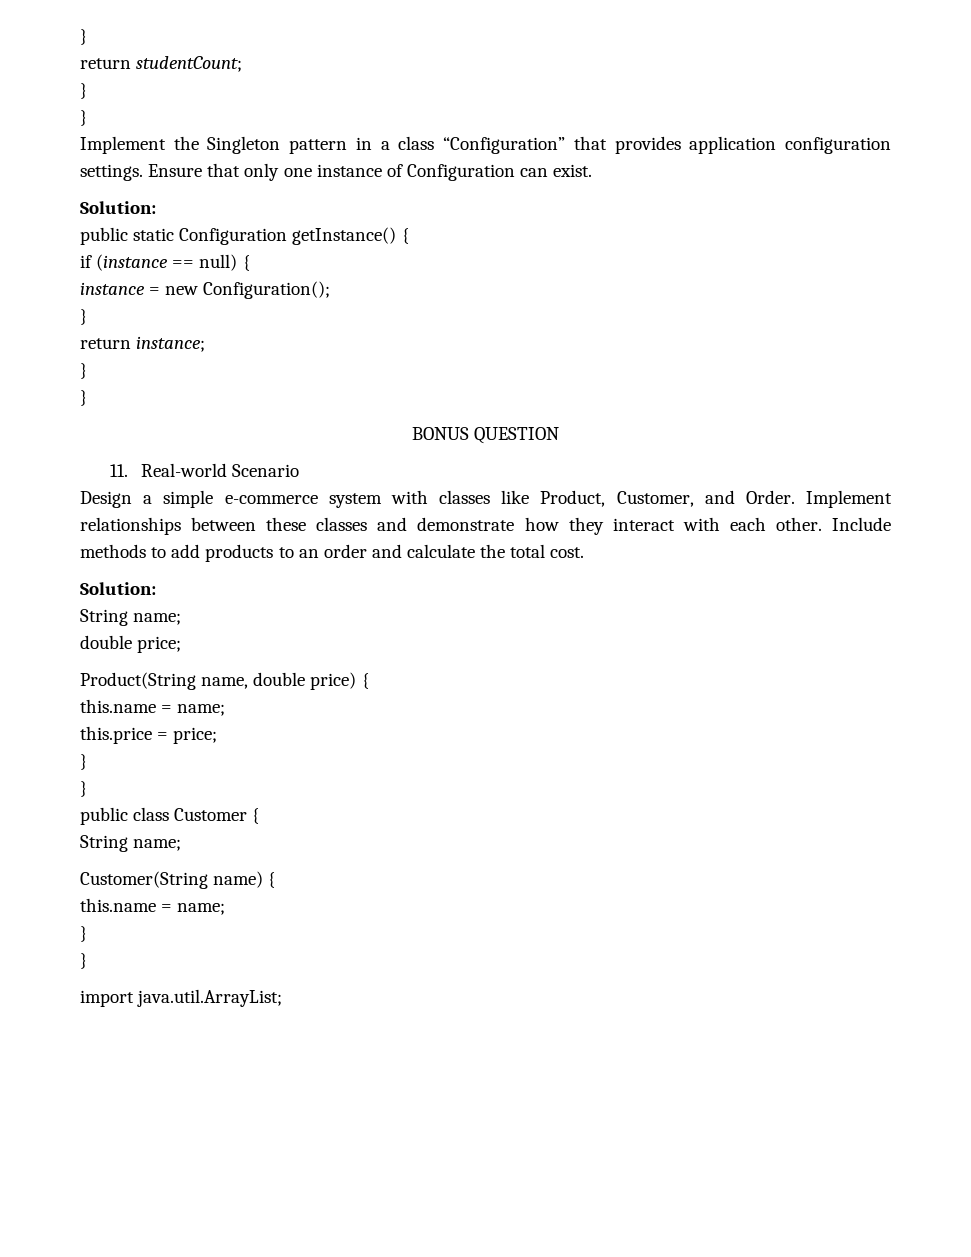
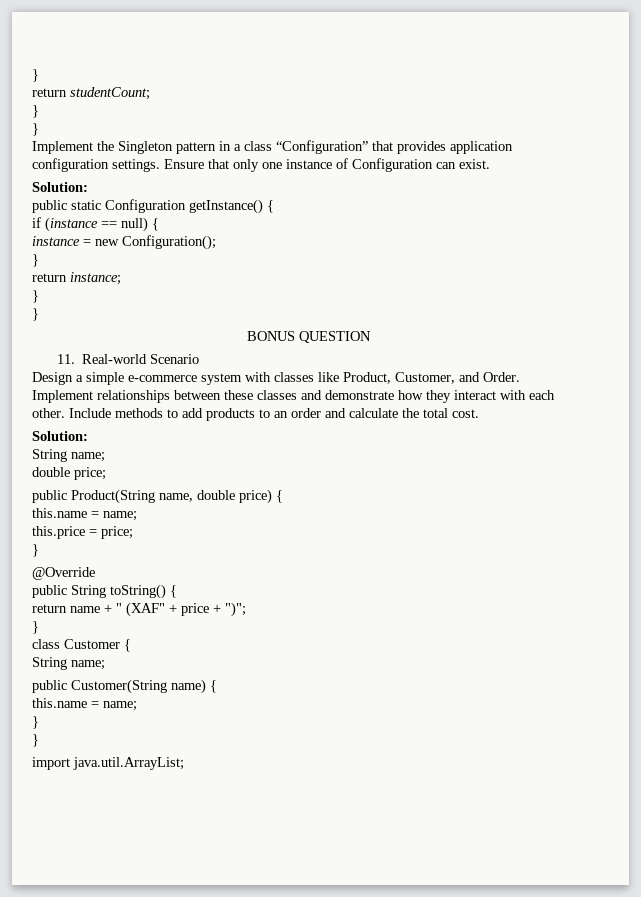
- Product(String name, double price) {
+ public Product(String name, double price) {
  this.price = price;
  }
+ @Override
+ public String toString() {
+ return name + " (XAF" + price + ")";
  }
- public class Customer {
+ class Customer {
- Customer(String name) {
+ public Customer(String name) {

